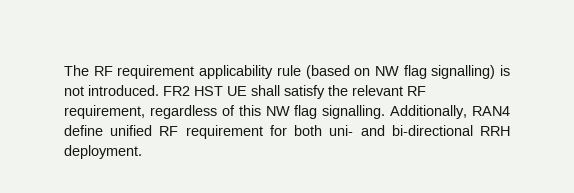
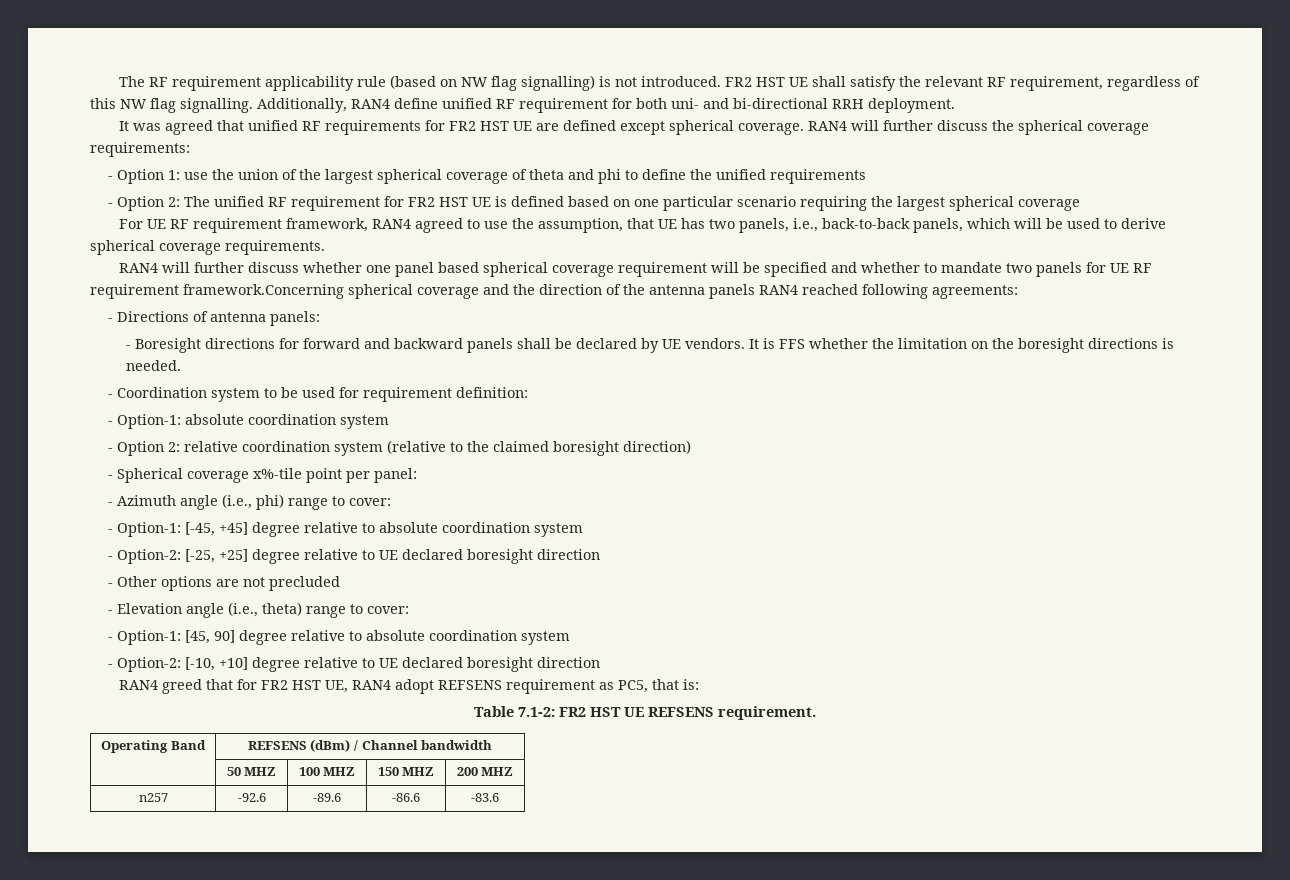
+ It was agreed that unified RF requirements for FR2 HST UE are defined except spherical coverage. RAN4 will further discuss the spherical coverage requirements:
+ - Option 1: use the union of the largest spherical coverage of theta and phi to define the unified requirements
+ - Option 2: The unified RF requirement for FR2 HST UE is defined based on one particular scenario requiring the largest spherical coverage
+ For UE RF requirement framework, RAN4 agreed to use the assumption, that UE has two panels, i.e., back-to-back panels, which will be used to derive spherical coverage requirements.
+ RAN4 will further discuss whether one panel based spherical coverage requirement will be specified and whether to mandate two panels for UE RF requirement framework.Concerning spherical coverage and the direction of the antenna panels RAN4 reached following agreements:
+ - Directions of antenna panels:
+ - Boresight directions for forward and backward panels shall be declared by UE vendors. It is FFS whether the limitation on the boresight directions is needed.
+ - Coordination system to be used for requirement definition:
+ - Option-1: absolute coordination system
+ - Option 2: relative coordination system (relative to the claimed boresight direction)
+ - Spherical coverage x%-tile point per panel:
+ - Azimuth angle (i.e., phi) range to cover:
+ - Option-1: [-45, +45] degree relative to absolute coordination system
+ - Option-2: [-25, +25] degree relative to UE declared boresight direction
+ - Other options are not precluded
+ - Elevation angle (i.e., theta) range to cover:
+ - Option-1: [45, 90] degree relative to absolute coordination system
+ - Option-2: [-10, +10] degree relative to UE declared boresight direction
+ RAN4 greed that for FR2 HST UE, RAN4 adopt REFSENS requirement as PC5, that is:
+ Table 7.1-2: FR2 HST UE REFSENS requirement.
+ Operating Band | REFSENS (dBm) / Channel bandwidth
+ | 50 MHZ | 100 MHZ | 150 MHZ | 200 MHZ
+ n257 | -92.6 | -89.6 | -86.6 | -83.6

